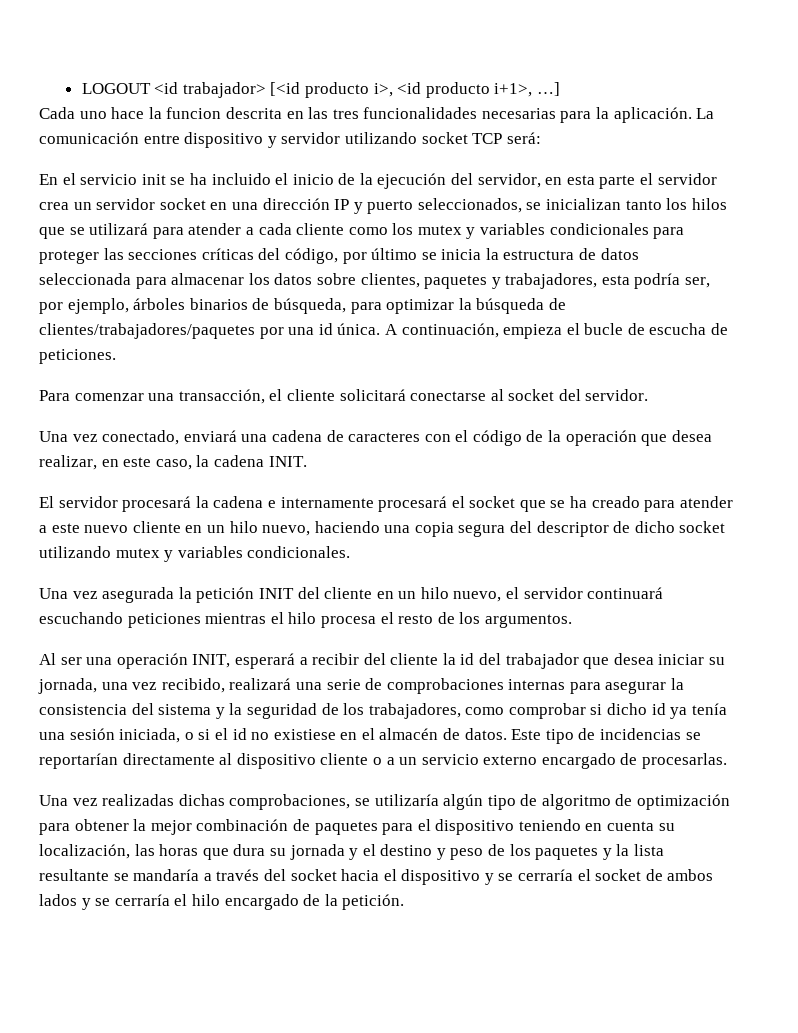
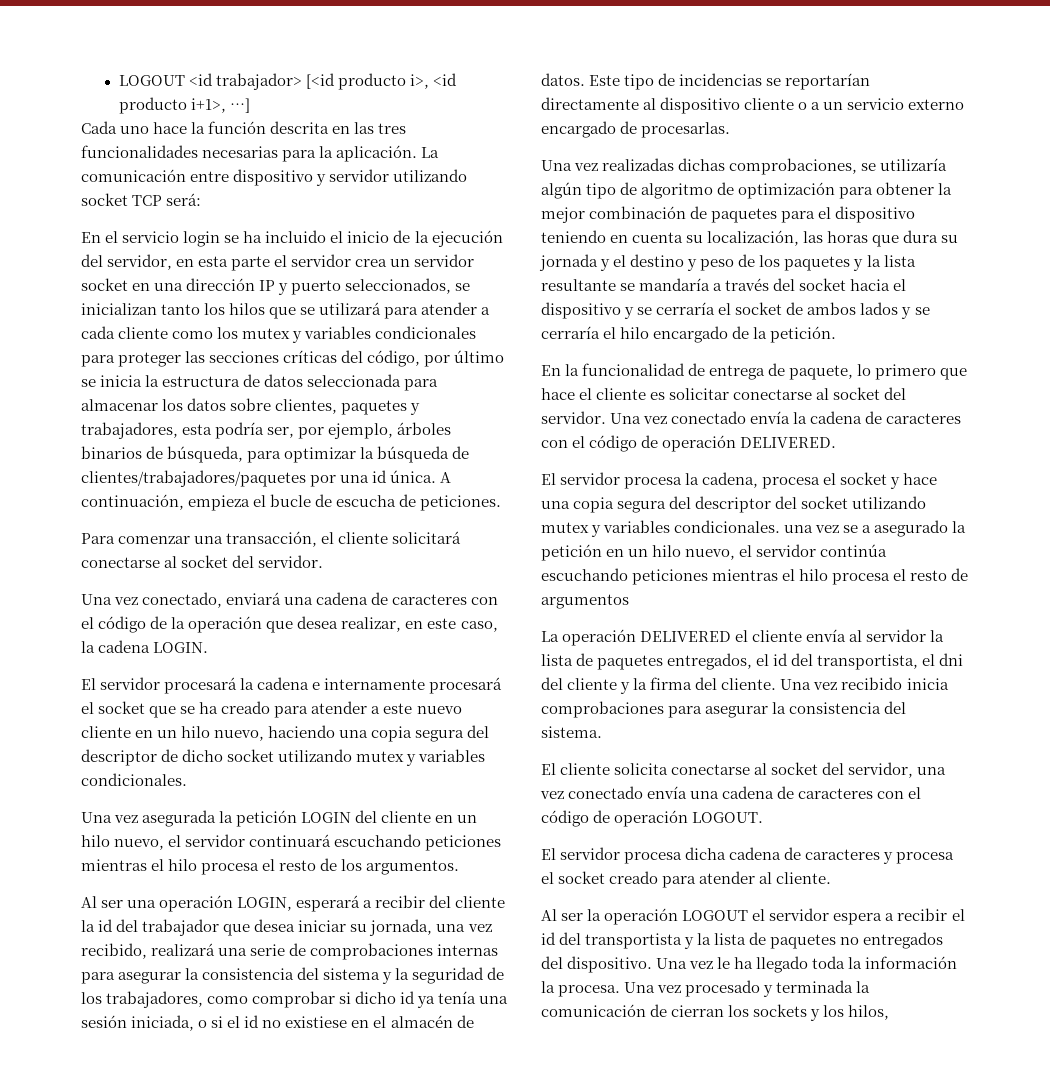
- Cada uno hace la funcion descrita en las tres funcionalidades necesarias para la aplicación.
+ Cada uno hace la función descrita en las tres funcionalidades necesarias para la aplicación.
- En el servicio init se ha incluido el inicio de la ejecución del servidor, en esta parte el servidor crea un servidor socket en una dirección IP y puerto seleccionados, se inicializan tanto los hilos que se utilizará para atender a cada cliente como los mutex y variables condicionales para proteger las secciones críticas del código, por último se inicia la estructura de datos seleccionada para almacenar los datos sobre clientes, paquetes y trabajadores, esta podría ser, por ejemplo, árboles binarios de búsqueda, para optimizar la búsqueda de clientes/trabajadores/paquetes por una id única.
+ En el servicio login se ha incluido el inicio de la ejecución del servidor, en esta parte el servidor crea un servidor socket en una dirección IP y puerto seleccionados, se inicializan tanto los hilos que se utilizará para atender a cada cliente como los mutex y variables condicionales para proteger las secciones críticas del código, por último se inicia la estructura de datos seleccionada para almacenar los datos sobre clientes, paquetes y trabajadores, esta podría ser, por ejemplo, árboles binarios de búsqueda, para optimizar la búsqueda de clientes/trabajadores/paquetes por una id única.
- Una vez conectado, enviará una cadena de caracteres con el código de la operación que desea realizar, en este caso, la cadena INIT.
+ Una vez conectado, enviará una cadena de caracteres con el código de la operación que desea realizar, en este caso, la cadena LOGIN.
- Una vez asegurada la petición INIT del cliente en un hilo nuevo, el servidor continuará escuchando peticiones mientras el hilo procesa el resto de los argumentos.
+ Una vez asegurada la petición LOGIN del cliente en un hilo nuevo, el servidor continuará escuchando peticiones mientras el hilo procesa el resto de los argumentos.
- Al ser una operación INIT, esperará a recibir del cliente la id del trabajador que desea iniciar su jornada, una vez recibido, realizará una serie de comprobaciones internas para asegurar la consistencia del sistema y la seguridad de los trabajadores, como comprobar si dicho id ya tenía una sesión iniciada, o si el id no existiese en el almacén de datos.
+ Al ser una operación LOGIN, esperará a recibir del cliente la id del trabajador que desea iniciar su jornada, una vez recibido, realizará una serie de comprobaciones internas para asegurar la consistencia del sistema y la seguridad de los trabajadores, como comprobar si dicho id ya tenía una sesión iniciada, o si el id no existiese en el almacén de datos.
+ En la funcionalidad de entrega de paquete, lo primero que hace el cliente es solicitar conectarse al socket del servidor. Una vez conectado envía la cadena de caracteres con el código de operación DELIVERED.
+ El servidor procesa la cadena, procesa el socket y hace una copia segura del descriptor del socket utilizando mutex y variables condicionales. una vez se a asegurado la petición en un hilo nuevo, el servidor continúa escuchando peticiones mientras el hilo procesa el resto de argumentos
+ La operación DELIVERED el cliente envía al servidor la lista de paquetes entregados, el id del transportista, el dni del cliente y la firma del cliente. Una vez recibido inicia comprobaciones para asegurar la consistencia del sistema.
+ El cliente solicita conectarse al socket del servidor, una vez conectado envía una cadena de caracteres con el código de operación LOGOUT.
+ El servidor procesa dicha cadena de caracteres y procesa el socket creado para atender al cliente.
+ Al ser la operación LOGOUT el servidor espera a recibir el id del transportista y la lista de paquetes no entregados del dispositivo. Una vez le ha llegado toda la información la procesa. Una vez procesado y terminada la comunicación de cierran los sockets y los hilos,

